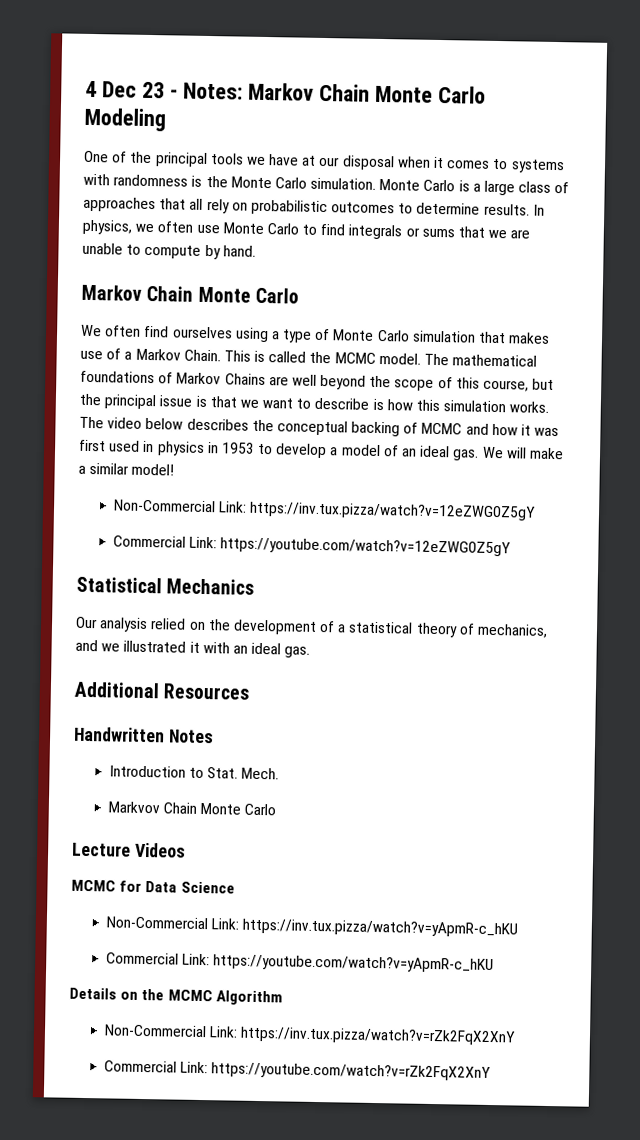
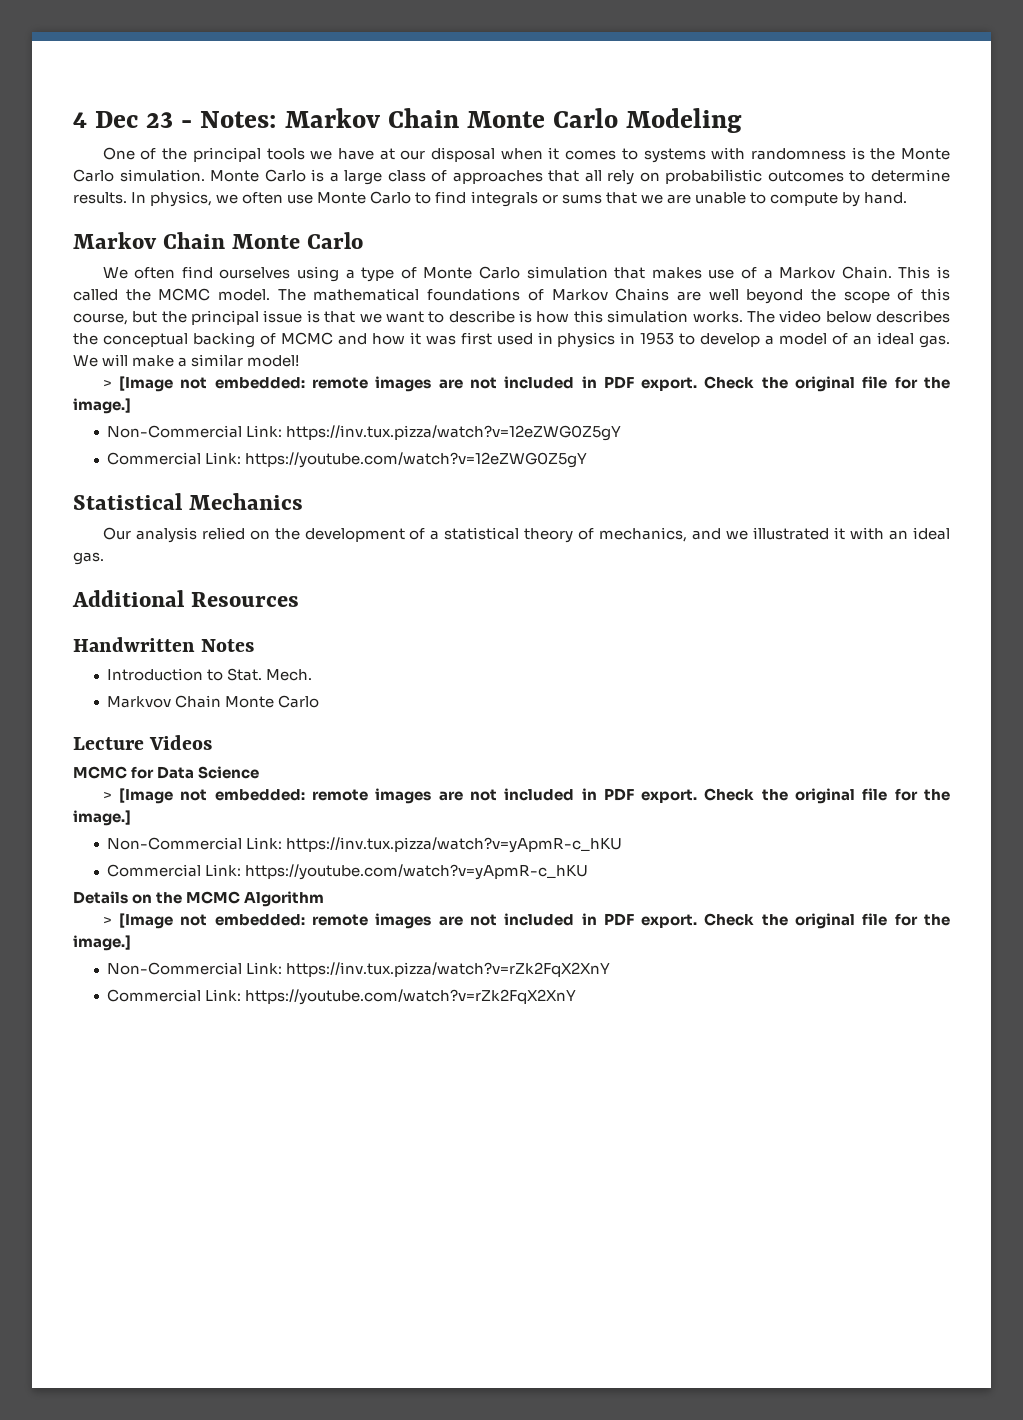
  We will make a similar model!
+ > [Image not embedded: remote images are not included in PDF export. Check the original file for the image.]
  MCMC for Data Science
+ > [Image not embedded: remote images are not included in PDF export. Check the original file for the image.]
  Details on the MCMC Algorithm
+ > [Image not embedded: remote images are not included in PDF export. Check the original file for the image.]

